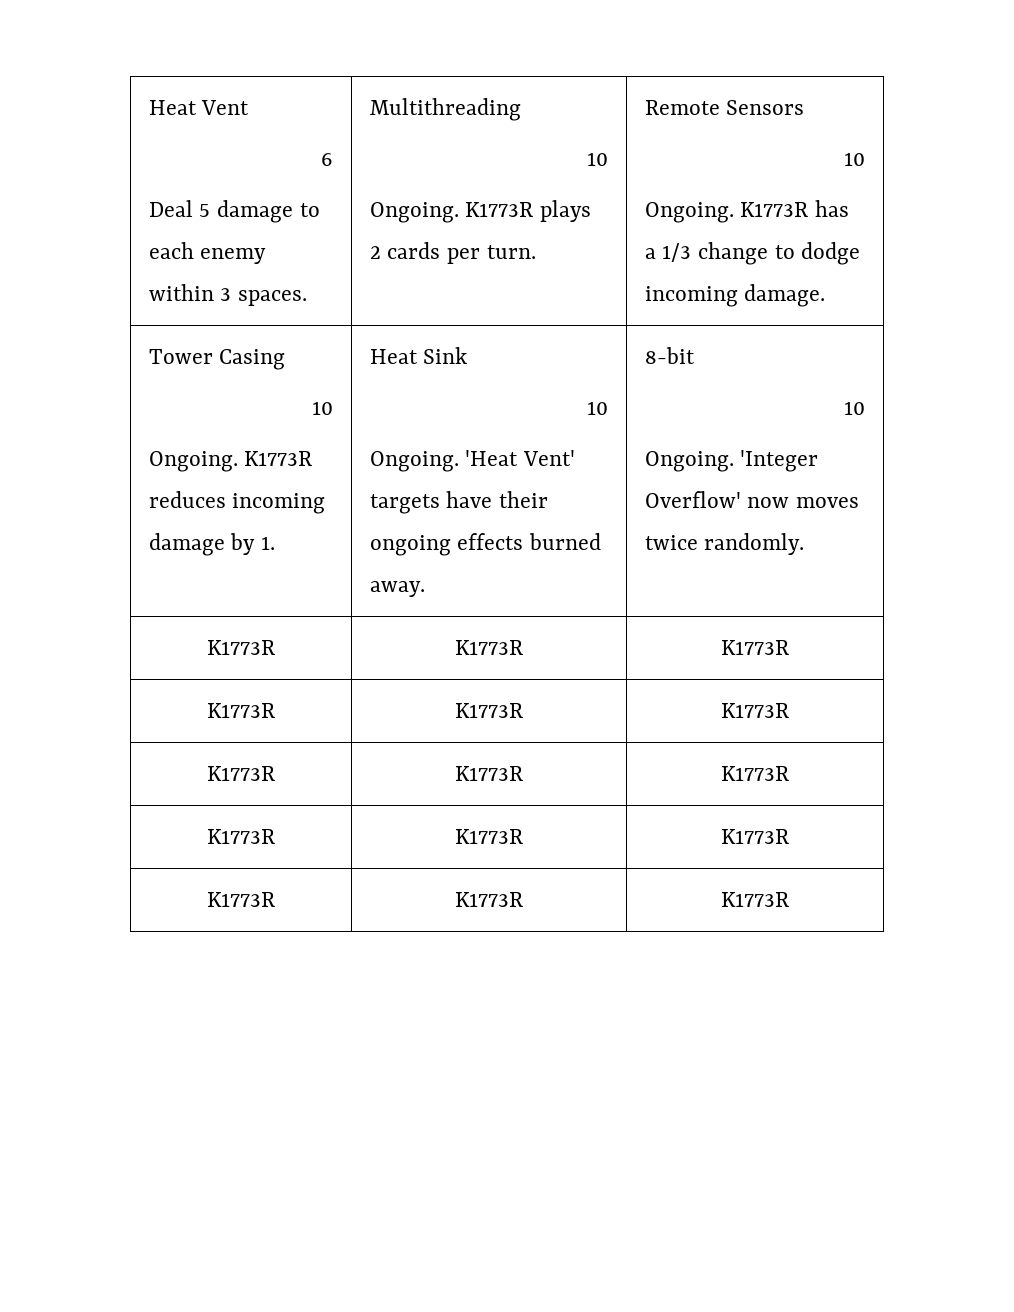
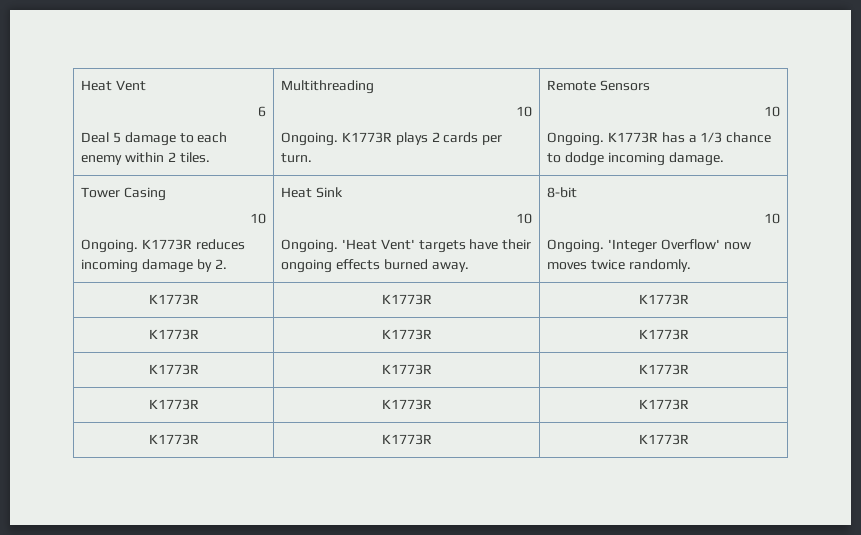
  Heat Vent
  6
- Deal 5 damage to each enemy within 3 spaces. | Multithreading
+ Deal 5 damage to each enemy within 2 tiles. | Multithreading
  10
  Ongoing. K1773R plays 2 cards per turn. | Remote Sensors
  10
- Ongoing. K1773R has a 1/3 change to dodge incoming damage.
+ Ongoing. K1773R has a 1/3 chance to dodge incoming damage.
  Tower Casing
  10
- Ongoing. K1773R reduces incoming damage by 1. | Heat Sink
+ Ongoing. K1773R reduces incoming damage by 2. | Heat Sink

